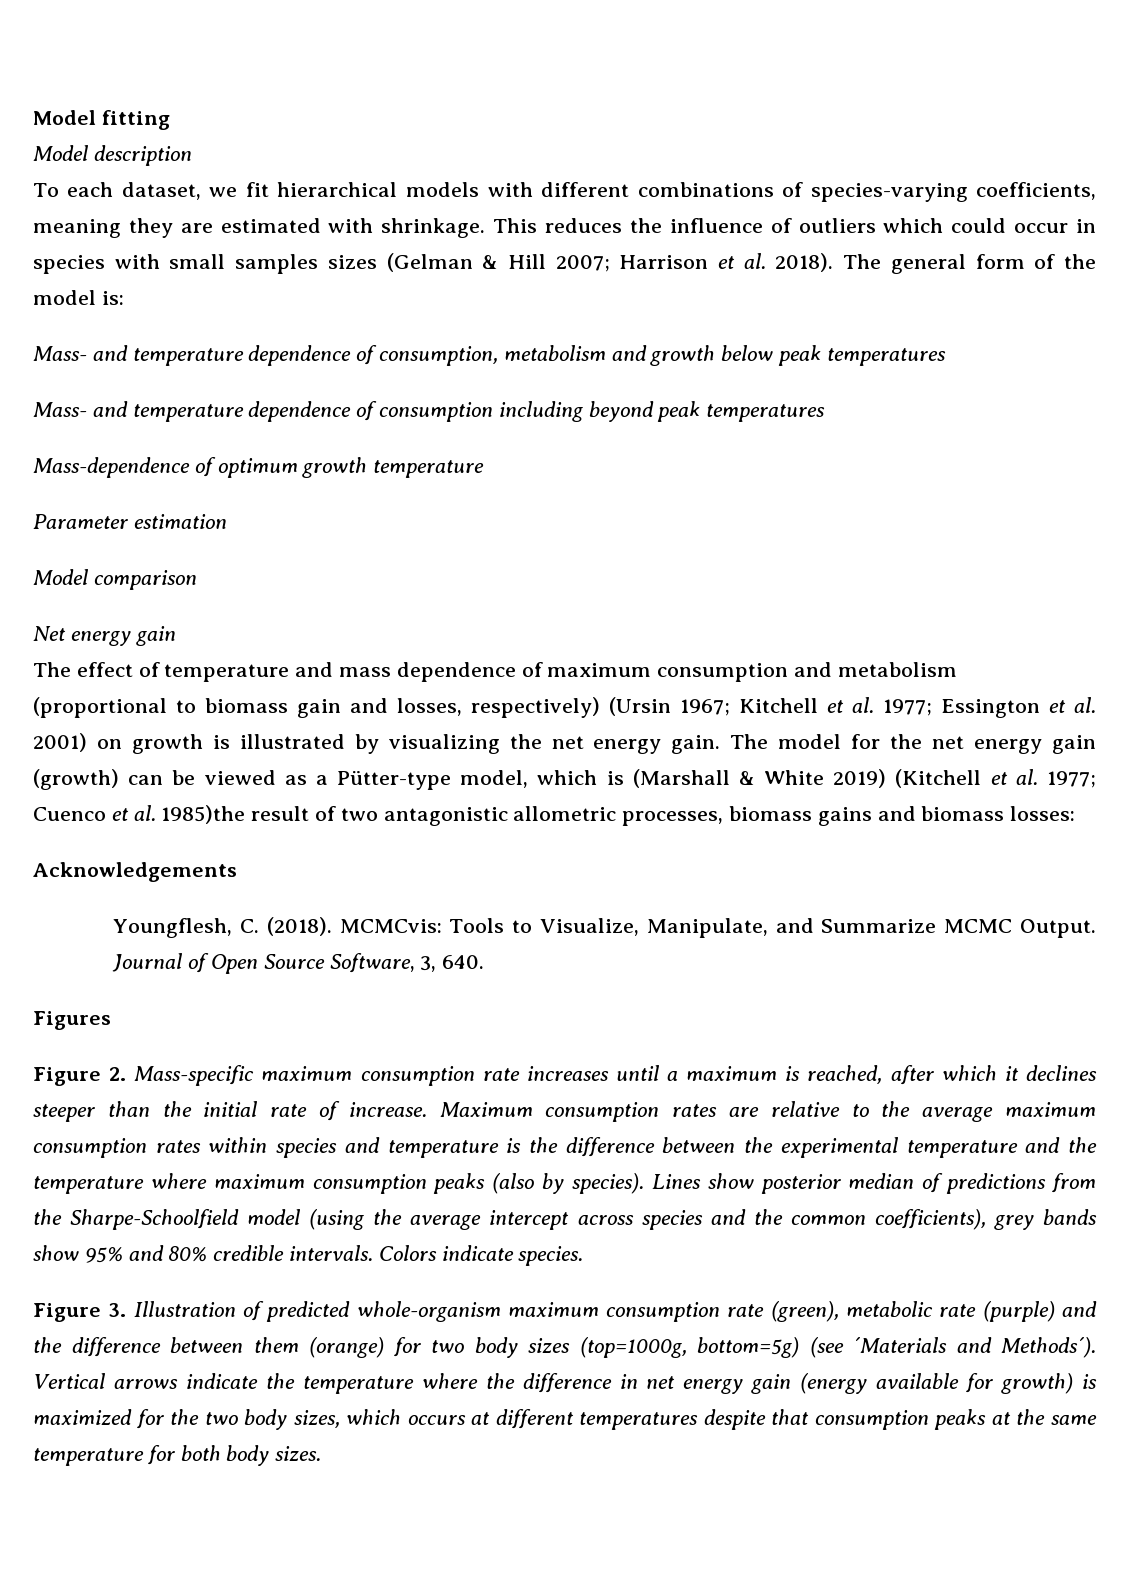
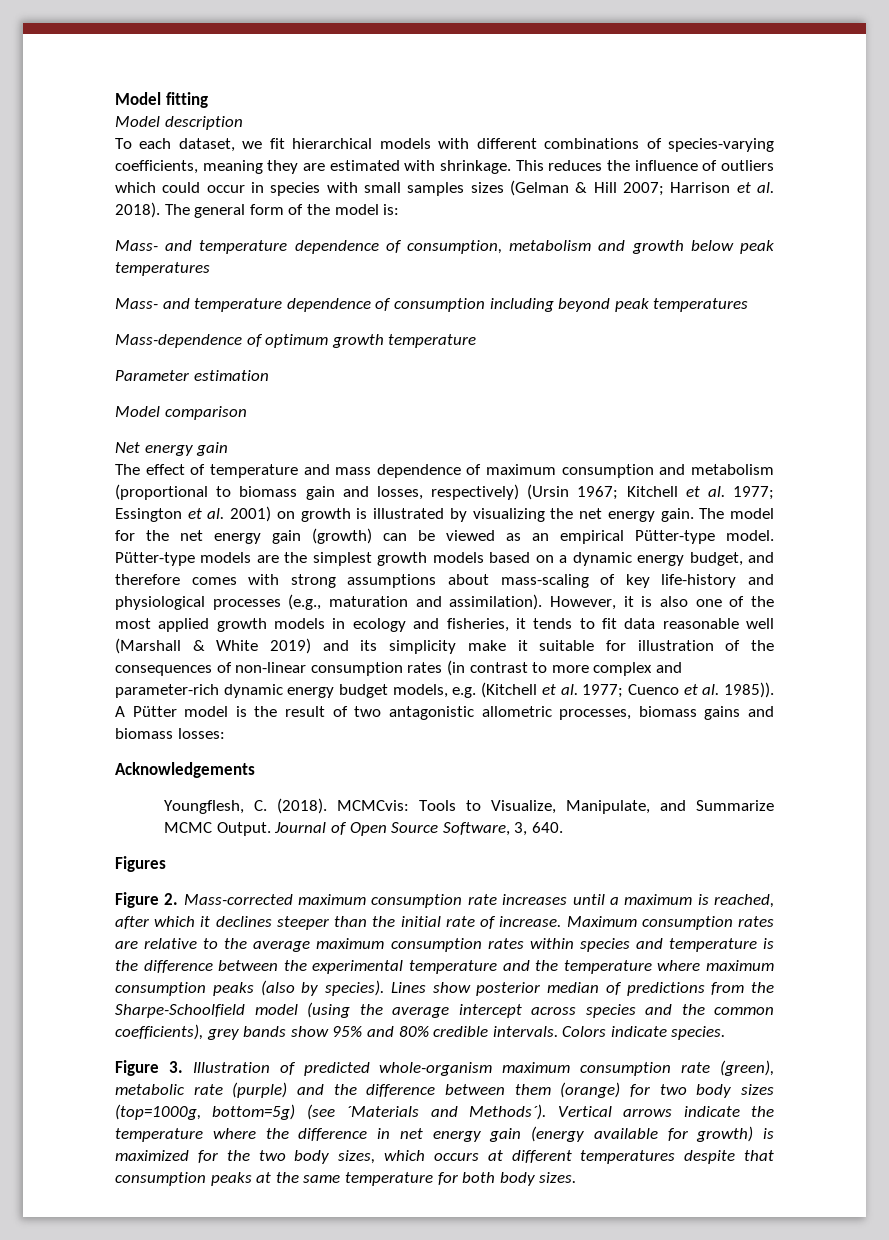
- The model for the net energy gain (growth) can be viewed as a Pütter-type model, which is (Marshall & White 2019) (Kitchell et al. 1977; Cuenco et al. 1985)the result of two antagonistic allometric processes, biomass gains and biomass losses:
+ The model for the net energy gain (growth) can be viewed as an empirical Pütter-type model. Pütter-type models are the simplest growth models based on a dynamic energy budget, and therefore comes with strong assumptions about mass-scaling of key life-history and physiological processes (e.g., maturation and assimilation). However, it is also one of the most applied growth models in ecology and fisheries, it tends to fit data reasonable well (Marshall & White 2019) and its simplicity make it suitable for illustration of the consequences of non-linear consumption rates (in contrast to more complex and parameter-rich dynamic energy budget models, e.g. (Kitchell et al. 1977; Cuenco et al. 1985)). A Pütter model is the result of two antagonistic allometric processes, biomass gains and biomass losses:
- Figure 2. Mass-specific maximum consumption rate increases until a maximum is reached, after which it declines steeper than the initial rate of increase.
+ Figure 2. Mass-corrected maximum consumption rate increases until a maximum is reached, after which it declines steeper than the initial rate of increase.

